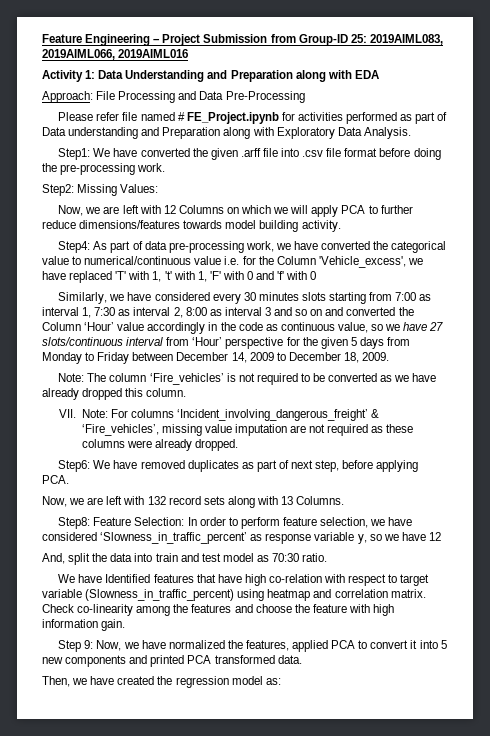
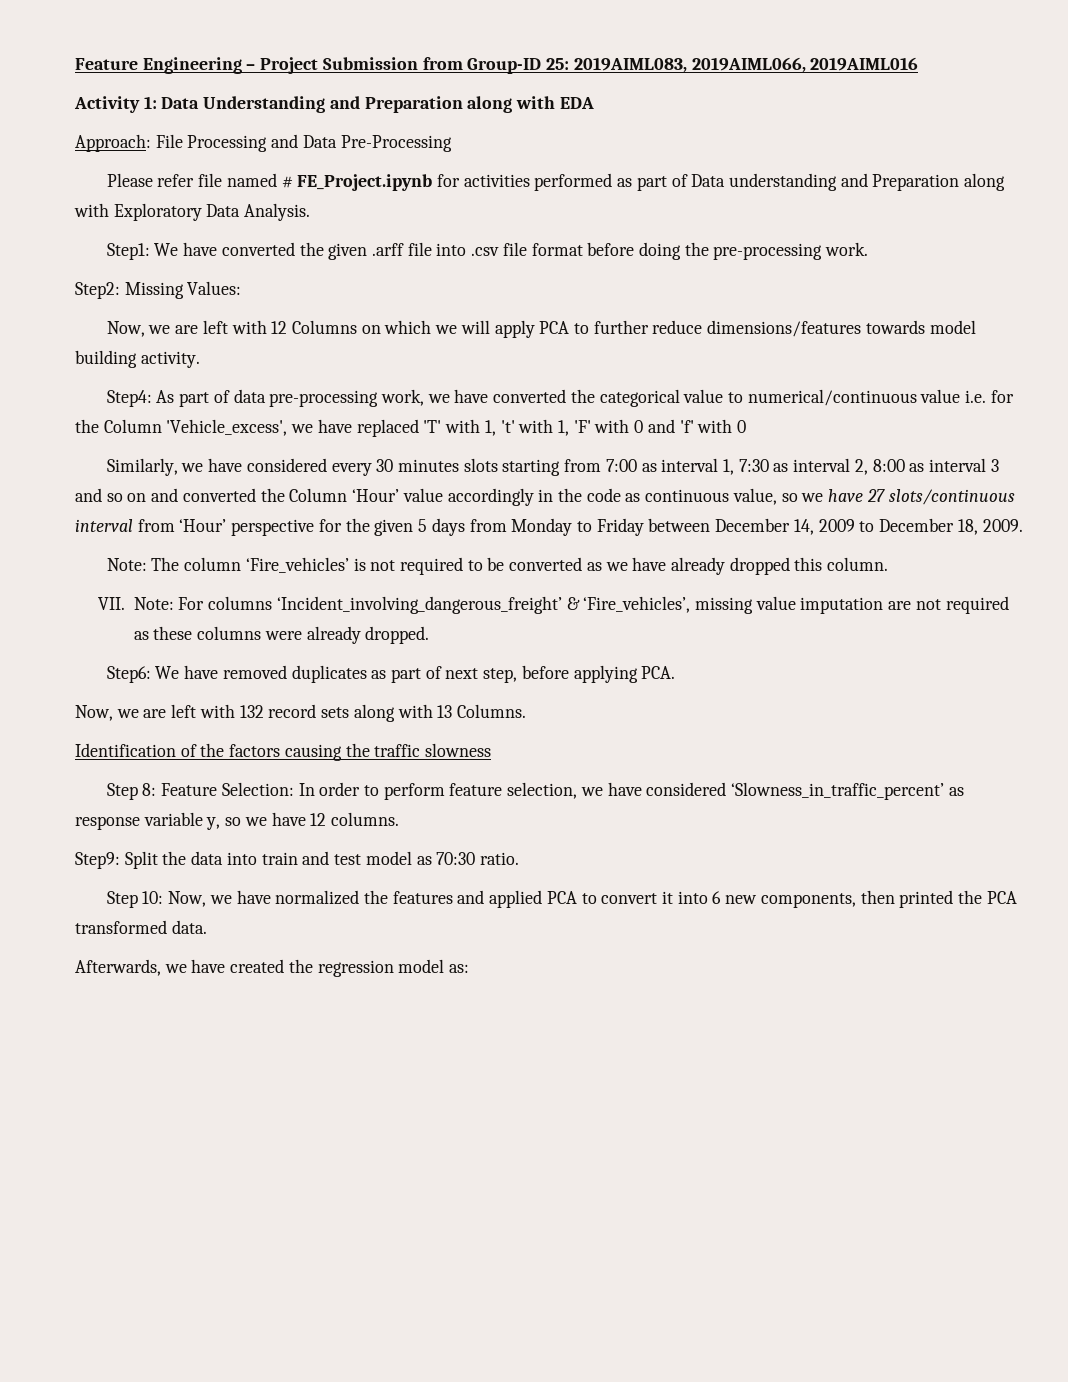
- Step8: Feature Selection: In order to perform feature selection, we have considered ‘Slowness_in_traffic_percent’ as response variable y, so we have 12
- And, split the data into train and test model as 70:30 ratio.
+ Identification of the factors causing the traffic slowness
+ Step 8: Feature Selection: In order to perform feature selection, we have considered ‘Slowness_in_traffic_percent’ as response variable y, so we have 12 columns.
+ Step9: Split the data into train and test model as 70:30 ratio.
- We have Identified features that have high co-relation with respect to target variable (Slowness_in_traffic_percent) using heatmap and correlation matrix. Check co-linearity among the features and choose the feature with high information gain.
- Step 9: Now, we have normalized the features, applied PCA to convert it into 5 new components and printed PCA transformed data.
+ Step 10: Now, we have normalized the features and applied PCA to convert it into 6 new components, then printed the PCA transformed data.
- Then, we have created the regression model as:
+ Afterwards, we have created the regression model as:

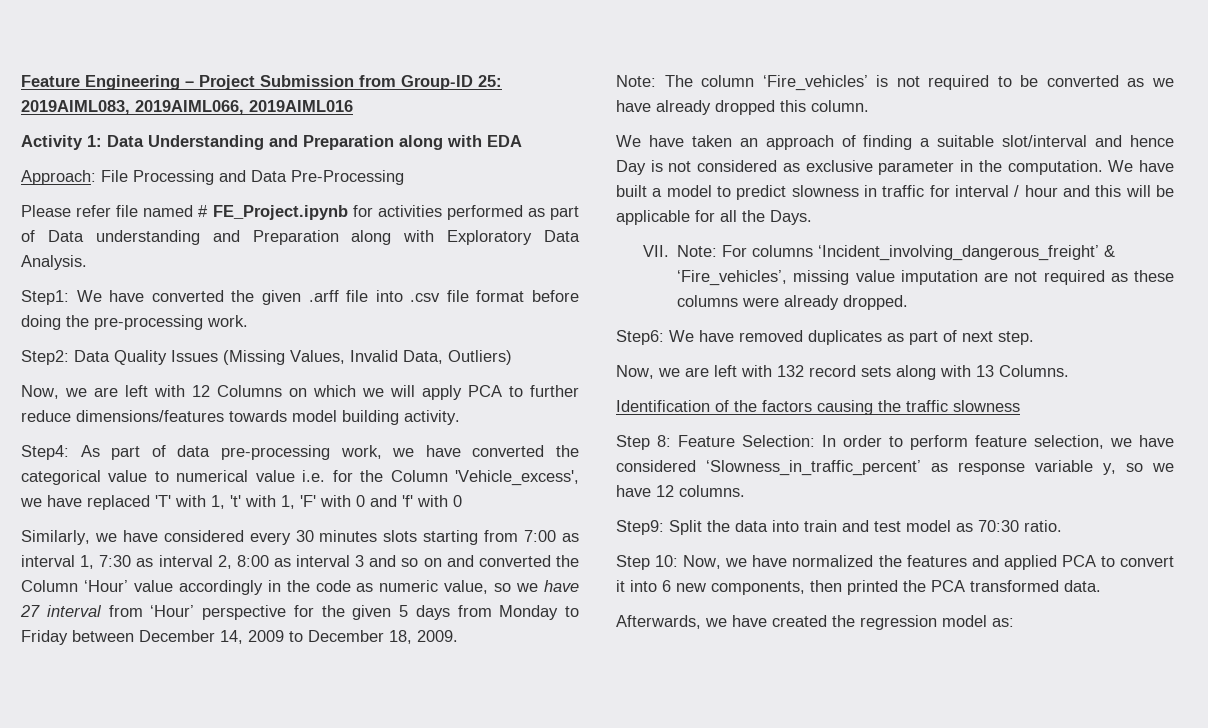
- Step2: Missing Values:
+ Step2: Data Quality Issues (Missing Values, Invalid Data, Outliers)
- Step4: As part of data pre-processing work, we have converted the categorical value to numerical/continuous value i.e. for the Column 'Vehicle_excess', we have replaced 'T' with 1, 't' with 1, 'F' with 0 and 'f' with 0
+ Step4: As part of data pre-processing work, we have converted the categorical value to numerical value i.e. for the Column 'Vehicle_excess', we have replaced 'T' with 1, 't' with 1, 'F' with 0 and 'f' with 0
- Similarly, we have considered every 30 minutes slots starting from 7:00 as interval 1, 7:30 as interval 2, 8:00 as interval 3 and so on and converted the Column ‘Hour’ value accordingly in the code as continuous value, so we have 27 slots/continuous interval from ‘Hour’ perspective for the given 5 days from Monday to Friday between December 14, 2009 to December 18, 2009.
+ Similarly, we have considered every 30 minutes slots starting from 7:00 as interval 1, 7:30 as interval 2, 8:00 as interval 3 and so on and converted the Column ‘Hour’ value accordingly in the code as numeric value, so we have 27 interval from ‘Hour’ perspective for the given 5 days from Monday to Friday between December 14, 2009 to December 18, 2009.
+ We have taken an approach of finding a suitable slot/interval and hence Day is not considered as exclusive parameter in the computation. We have built a model to predict slowness in traffic for interval / hour and this will be applicable for all the Days.
- Step6: We have removed duplicates as part of next step, before applying PCA.
+ Step6: We have removed duplicates as part of next step.

